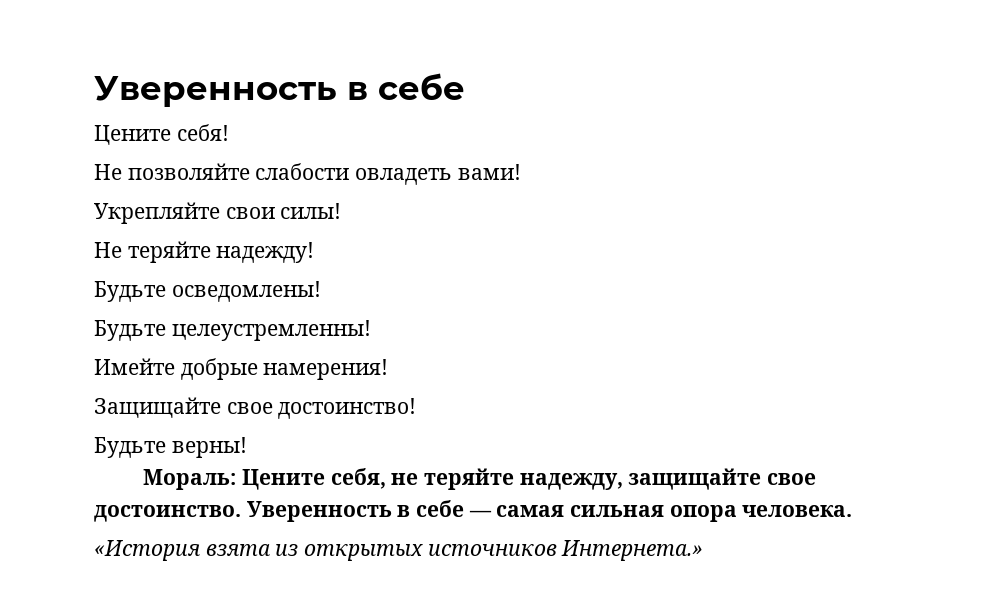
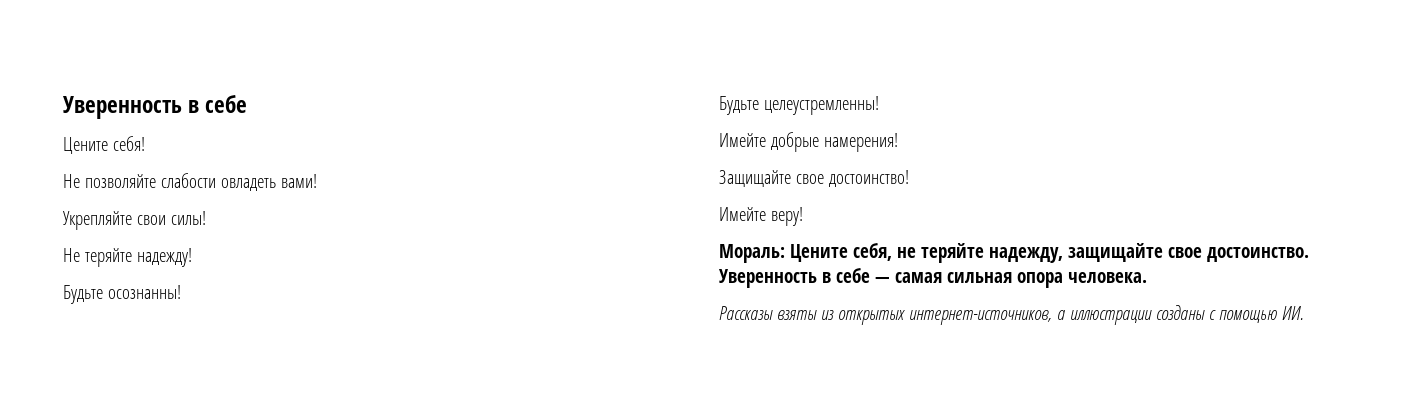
- Будьте осведомлены!
+ Будьте осознанны!
- Будьте верны!
+ Имейте веру!
- «История взята из открытых источников Интернета.»
+ Рассказы взяты из открытых интернет-источников, а иллюстрации созданы с помощью ИИ.

